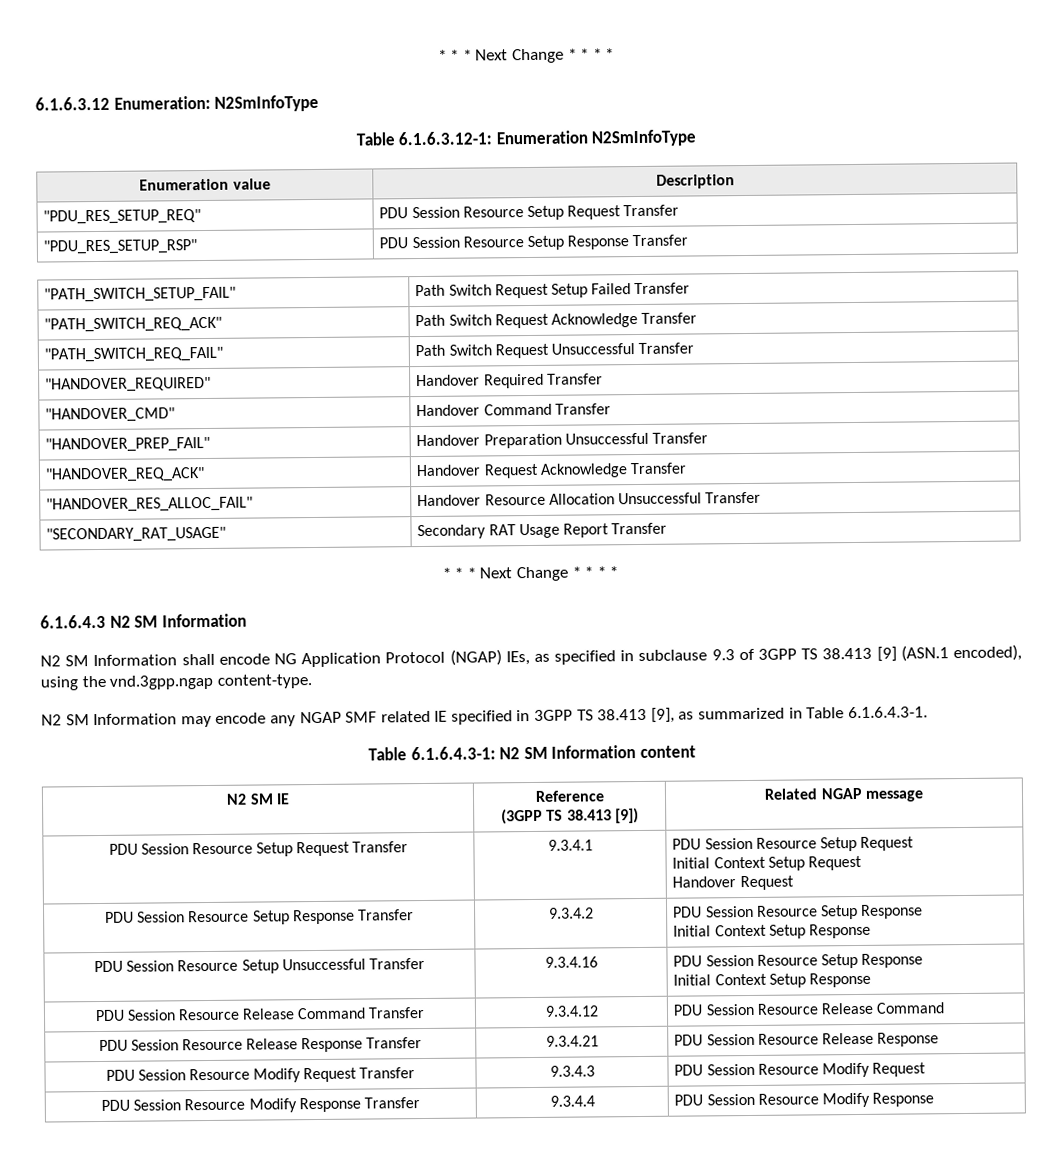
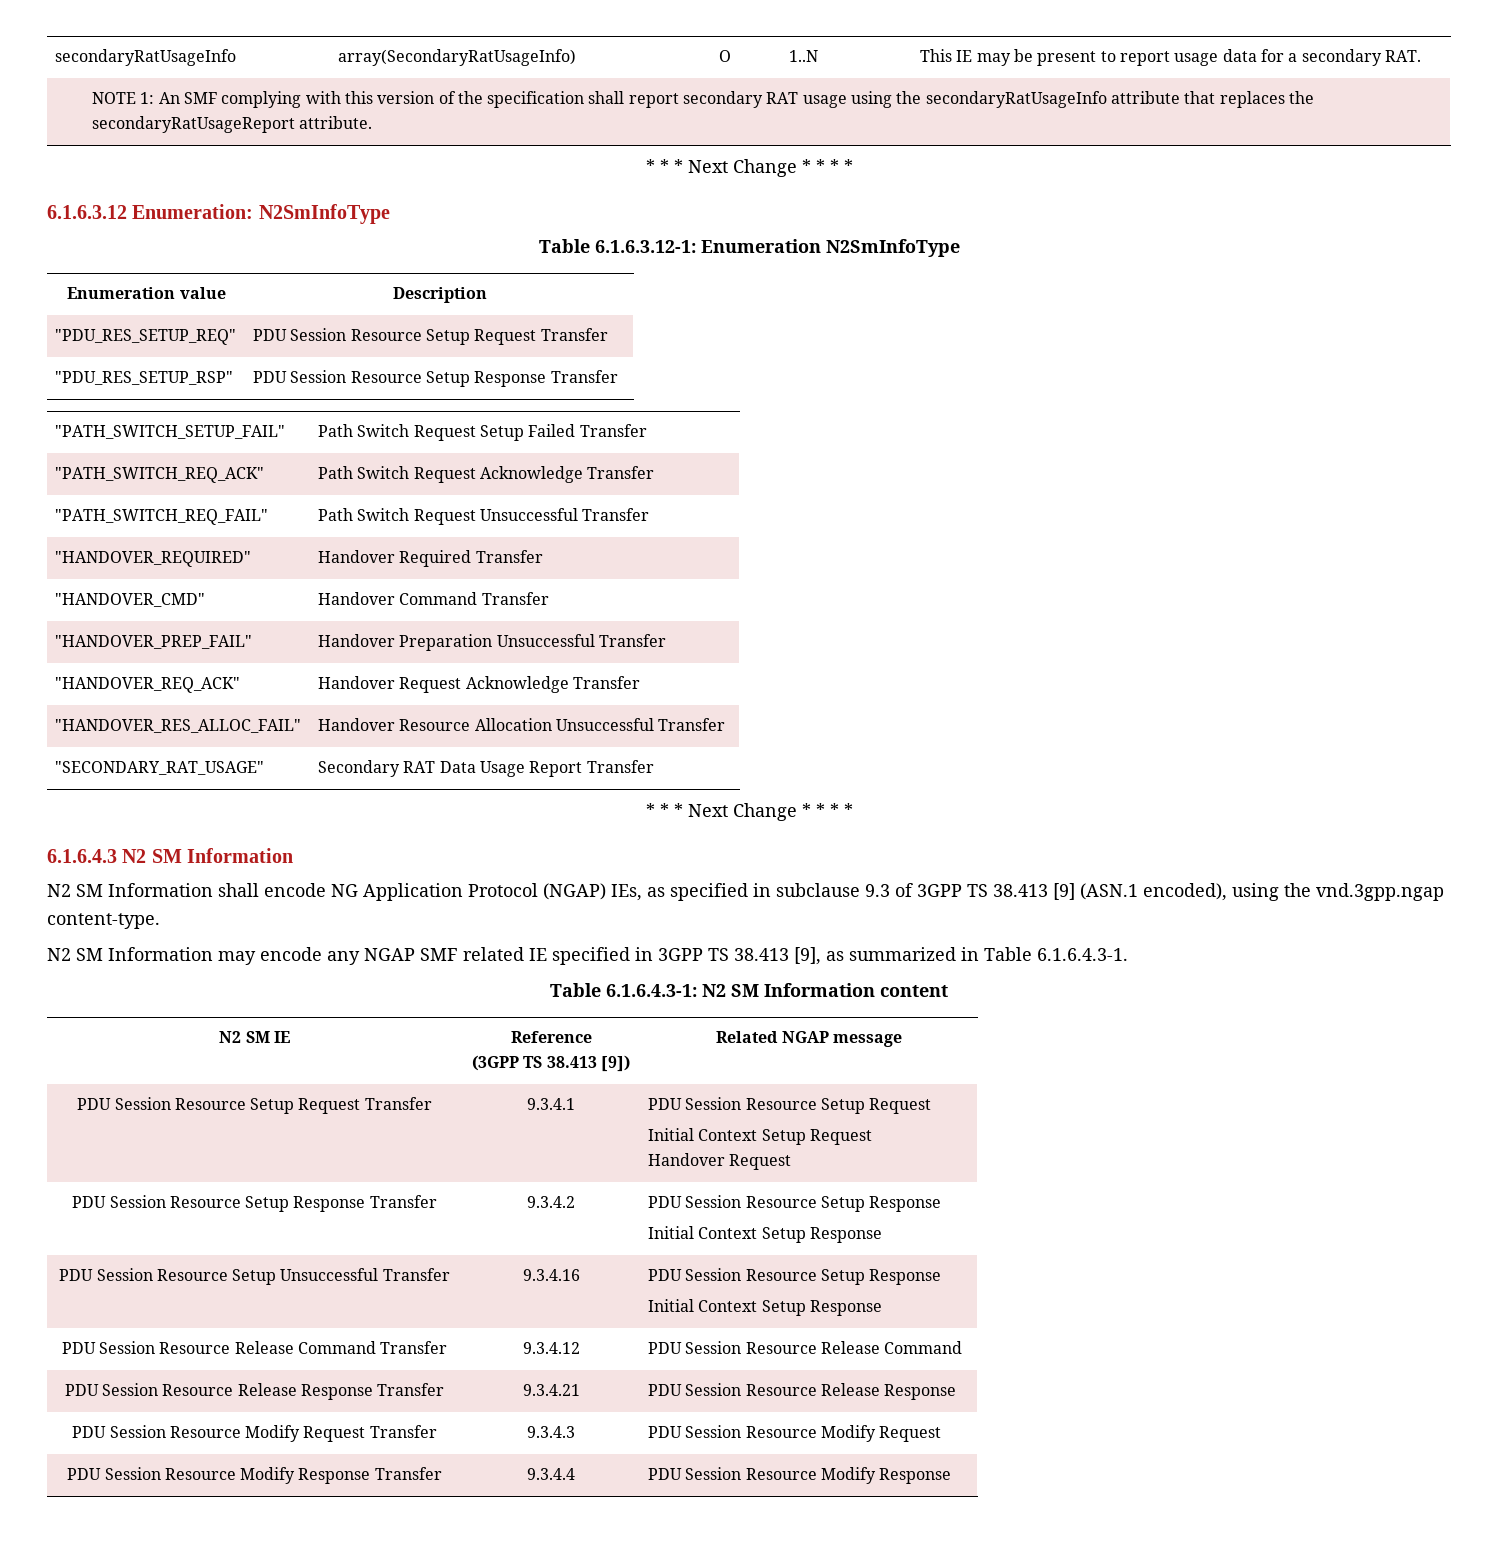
+ secondaryRatUsageInfo | array(SecondaryRatUsageInfo) | O | 1..N | This IE may be present to report usage data for a secondary RAT.
+ NOTE 1: An SMF complying with this version of the specification shall report secondary RAT usage using the secondaryRatUsageInfo attribute that replaces the secondaryRatUsageReport attribute.
- "SECONDARY_RAT_USAGE" | Secondary RAT Usage Report Transfer
+ "SECONDARY_RAT_USAGE" | Secondary RAT Data Usage Report Transfer

